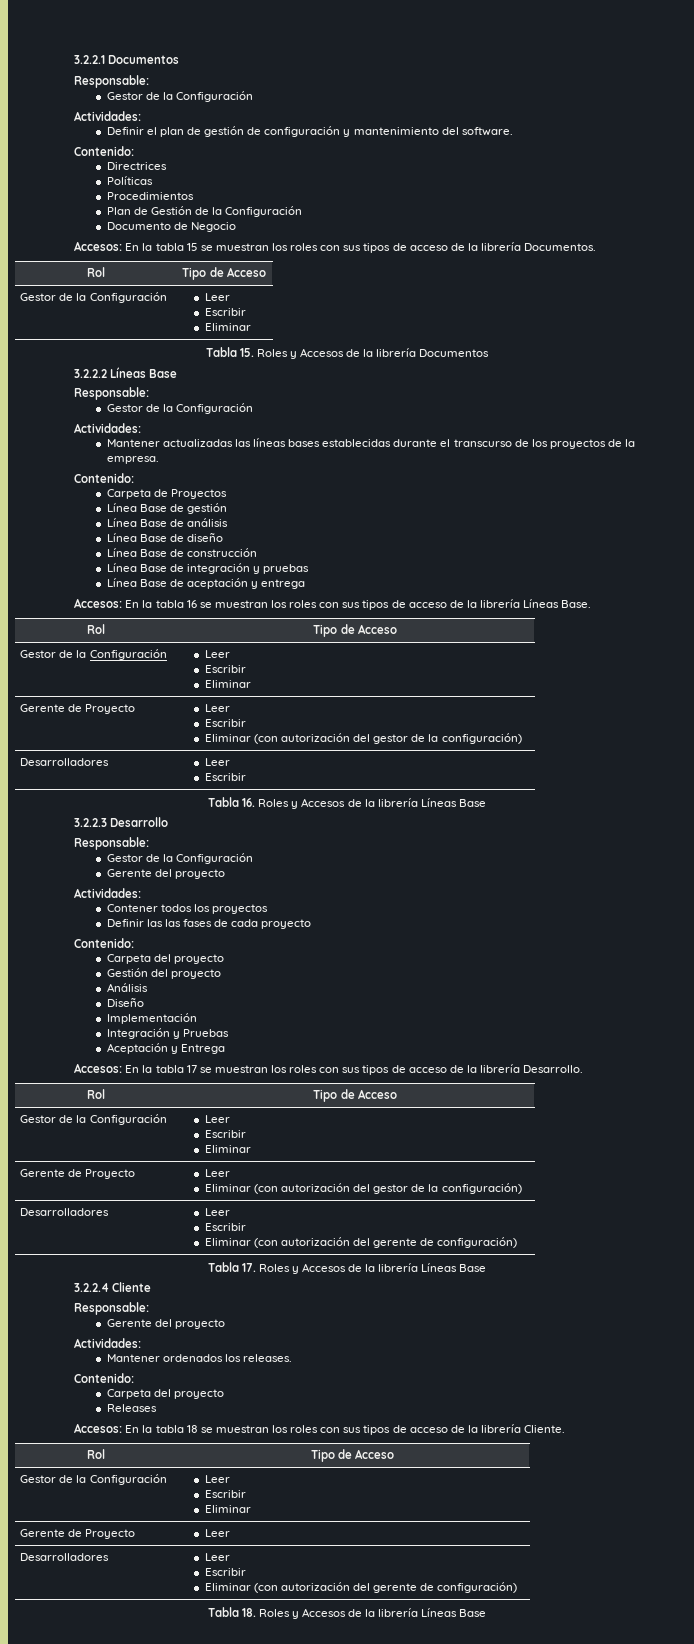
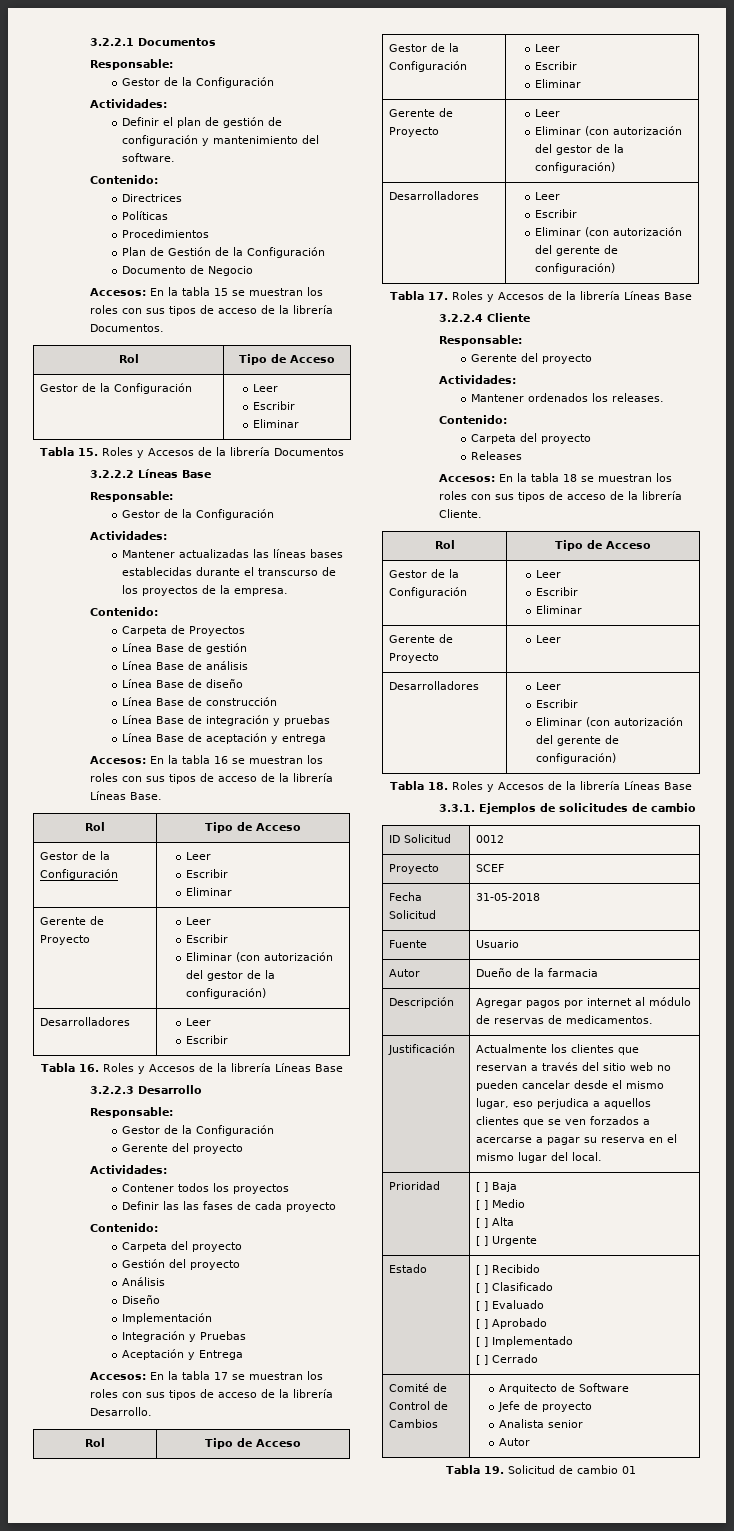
+ 3.3.1. Ejemplos de solicitudes de cambio
+ ID Solicitud | 0012
+ Proyecto | SCEF
+ Fecha Solicitud | 31-05-2018
+ Fuente | Usuario
+ Autor | Dueño de la farmacia
+ Descripción | Agregar pagos por internet al módulo de reservas de medicamentos.
+ Justificación | Actualmente los clientes que reservan a través del sitio web no pueden cancelar desde el mismo lugar, eso perjudica a aquellos clientes que se ven forzados a acercarse a pagar su reserva en el mismo lugar del local.
+ Prioridad | [ ] Baja
+ [ ] Medio
+ [ ] Alta
+ [ ] Urgente
+ Estado | [ ] Recibido
+ [ ] Clasificado
+ [ ] Evaluado
+ [ ] Aprobado
+ [ ] Implementado
+ [ ] Cerrado
+ Comité de Control de Cambios | Arquitecto de Software
+ Jefe de proyecto
+ Analista senior
+ Autor
+ Tabla 19. Solicitud de cambio 01

